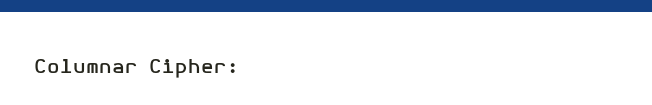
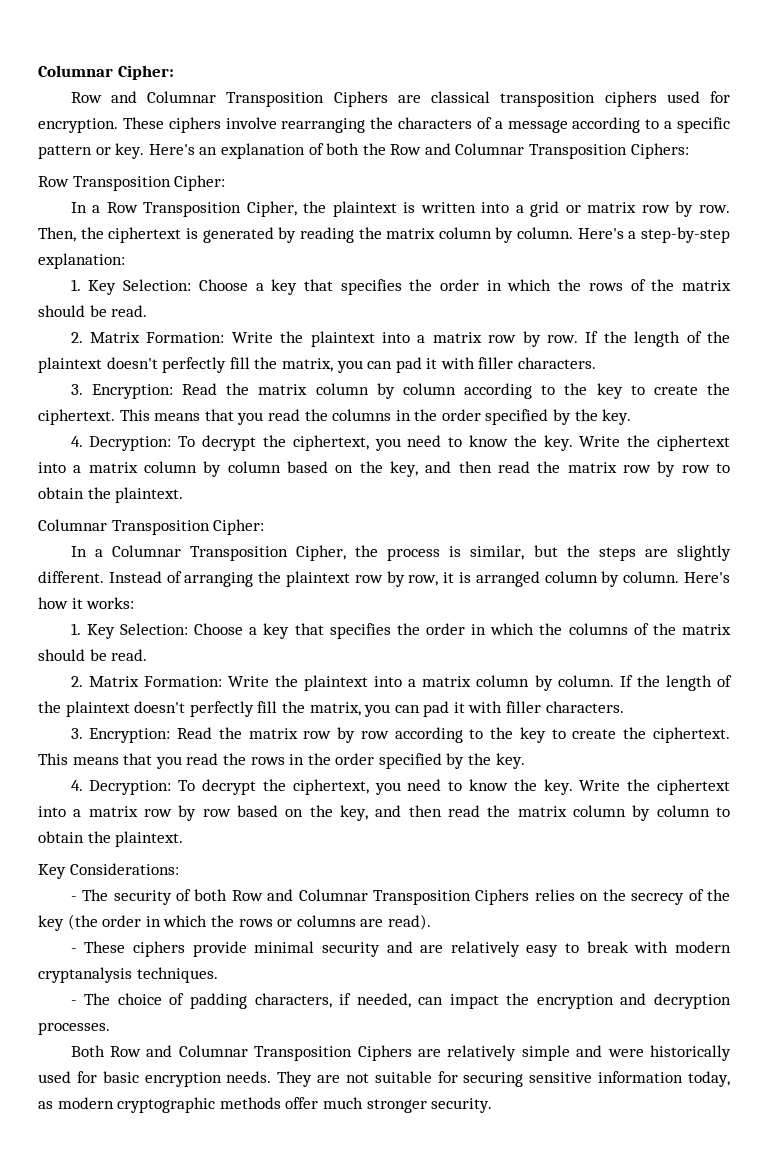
+ Row and Columnar Transposition Ciphers are classical transposition ciphers used for encryption. These ciphers involve rearranging the characters of a message according to a specific pattern or key. Here's an explanation of both the Row and Columnar Transposition Ciphers:
+ Row Transposition Cipher:
+ In a Row Transposition Cipher, the plaintext is written into a grid or matrix row by row. Then, the ciphertext is generated by reading the matrix column by column. Here's a step-by-step explanation:
+ 1. Key Selection: Choose a key that specifies the order in which the rows of the matrix should be read.
+ 2. Matrix Formation: Write the plaintext into a matrix row by row. If the length of the plaintext doesn't perfectly fill the matrix, you can pad it with filler characters.
+ 3. Encryption: Read the matrix column by column according to the key to create the ciphertext. This means that you read the columns in the order specified by the key.
+ 4. Decryption: To decrypt the ciphertext, you need to know the key. Write the ciphertext into a matrix column by column based on the key, and then read the matrix row by row to obtain the plaintext.
+ Columnar Transposition Cipher:
+ In a Columnar Transposition Cipher, the process is similar, but the steps are slightly different. Instead of arranging the plaintext row by row, it is arranged column by column. Here's how it works:
+ 1. Key Selection: Choose a key that specifies the order in which the columns of the matrix should be read.
+ 2. Matrix Formation: Write the plaintext into a matrix column by column. If the length of the plaintext doesn't perfectly fill the matrix, you can pad it with filler characters.
+ 3. Encryption: Read the matrix row by row according to the key to create the ciphertext. This means that you read the rows in the order specified by the key.
+ 4. Decryption: To decrypt the ciphertext, you need to know the key. Write the ciphertext into a matrix row by row based on the key, and then read the matrix column by column to obtain the plaintext.
+ Key Considerations:
+ - The security of both Row and Columnar Transposition Ciphers relies on the secrecy of the key (the order in which the rows or columns are read).
+ - These ciphers provide minimal security and are relatively easy to break with modern cryptanalysis techniques.
+ - The choice of padding characters, if needed, can impact the encryption and decryption processes.
+ Both Row and Columnar Transposition Ciphers are relatively simple and were historically used for basic encryption needs. They are not suitable for securing sensitive information today, as modern cryptographic methods offer much stronger security.

